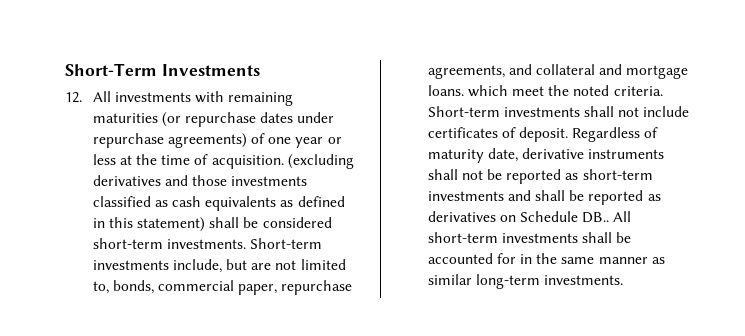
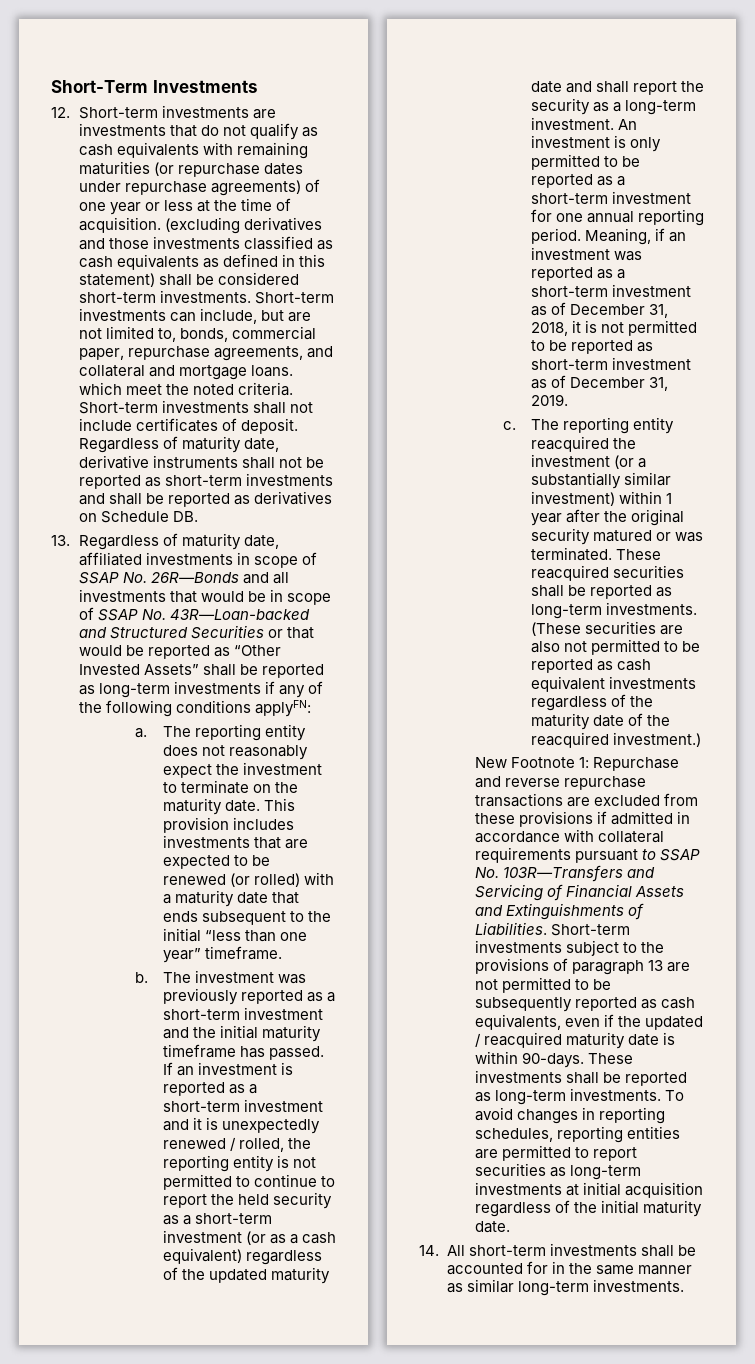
- 12. All investments with remaining maturities (or repurchase dates under repurchase agreements) of one year or less at the time of acquisition.
+ 12. Short-term investments are investments that do not qualify as cash equivalents with remaining maturities (or repurchase dates under repurchase agreements) of one year or less at the time of acquisition.
- Short-term investments include, but are not limited to, bonds, commercial paper, repurchase agreements, and collateral and mortgage loans. which meet the noted criteria.
+ Short-term investments can include, but are not limited to, bonds, commercial paper, repurchase agreements, and collateral and mortgage loans. which meet the noted criteria.
- Regardless of maturity date, derivative instruments shall not be reported as short-term investments and shall be reported as derivatives on Schedule DB.. All short-term investments shall be accounted for in the same manner as similar long-term investments.
+ Regardless of maturity date, derivative instruments shall not be reported as short-term investments and shall be reported as derivatives on Schedule DB.
+ 13. Regardless of maturity date, affiliated investments in scope of SSAP No. 26R—Bonds and all investments that would be in scope of SSAP No. 43R—Loan-backed and Structured Securities or that would be reported as “Other Invested Assets” shall be reported as long-term investments if any of the following conditions applyFN:
+ a. The reporting entity does not reasonably expect the investment to terminate on the maturity date. This provision includes investments that are expected to be renewed (or rolled) with a maturity date that ends subsequent to the initial “less than one year” timeframe.
+ b. The investment was previously reported as a short-term investment and the initial maturity timeframe has passed. If an investment is reported as a short-term investment and it is unexpectedly renewed / rolled, the reporting entity is not permitted to continue to report the held security as a short-term investment (or as a cash equivalent) regardless of the updated maturity date and shall report the security as a long-term investment. An investment is only permitted to be reported as a short-term investment for one annual reporting period. Meaning, if an investment was reported as a short-term investment as of December 31, 2018, it is not permitted to be reported as short-term investment as of December 31, 2019.
+ c. The reporting entity reacquired the investment (or a substantially similar investment) within 1 year after the original security matured or was terminated. These reacquired securities shall be reported as long-term investments. (These securities are also not permitted to be reported as cash equivalent investments regardless of the maturity date of the reacquired investment.)
+ New Footnote 1: Repurchase and reverse repurchase transactions are excluded from these provisions if admitted in accordance with collateral requirements pursuant to SSAP No. 103R—Transfers and Servicing of Financial Assets and Extinguishments of Liabilities. Short-term investments subject to the provisions of paragraph 13 are not permitted to be subsequently reported as cash equivalents, even if the updated / reacquired maturity date is within 90-days. These investments shall be reported as long-term investments. To avoid changes in reporting schedules, reporting entities are permitted to report securities as long-term investments at initial acquisition regardless of the initial maturity date.
+ 14. All short-term investments shall be accounted for in the same manner as similar long-term investments.

